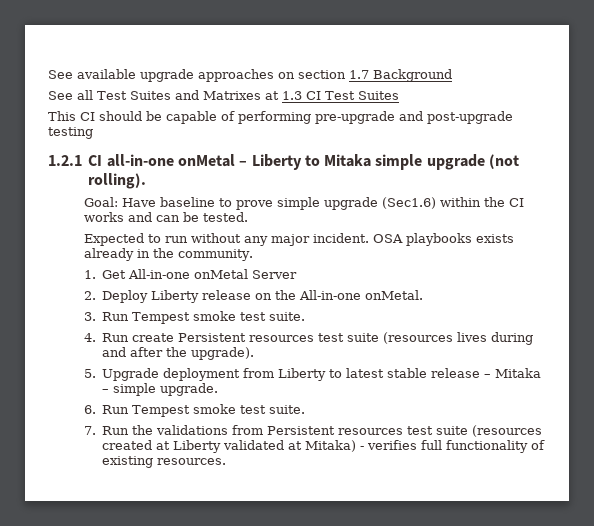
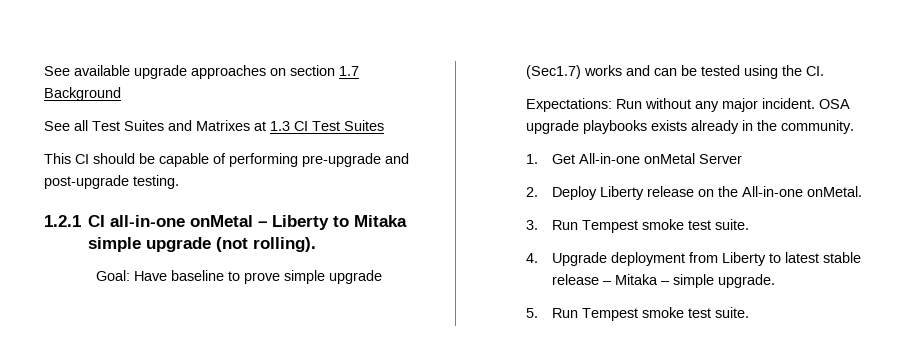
- This CI should be capable of performing pre-upgrade and post-upgrade testing
+ This CI should be capable of performing pre-upgrade and post-upgrade testing.
- Goal: Have baseline to prove simple upgrade (Sec1.6) within the CI works and can be tested.
- Expected to run without any major incident.
+ Goal: Have baseline to prove simple upgrade (Sec1.7) works and can be tested using the CI.
+ Expectations: Run without any major incident.
- OSA playbooks exists already in the community.
+ OSA upgrade playbooks exists already in the community.
- 4. Run create Persistent resources test suite (resources lives during and after the upgrade).
- 5. Upgrade deployment from Liberty to latest stable release – Mitaka – simple upgrade.
+ 4. Upgrade deployment from Liberty to latest stable release – Mitaka – simple upgrade.
- 6. Run Tempest smoke test suite.
- 7. Run the validations from Persistent resources test suite (resources created at Liberty validated at Mitaka) - verifies full functionality of existing resources.
+ 5. Run Tempest smoke test suite.

